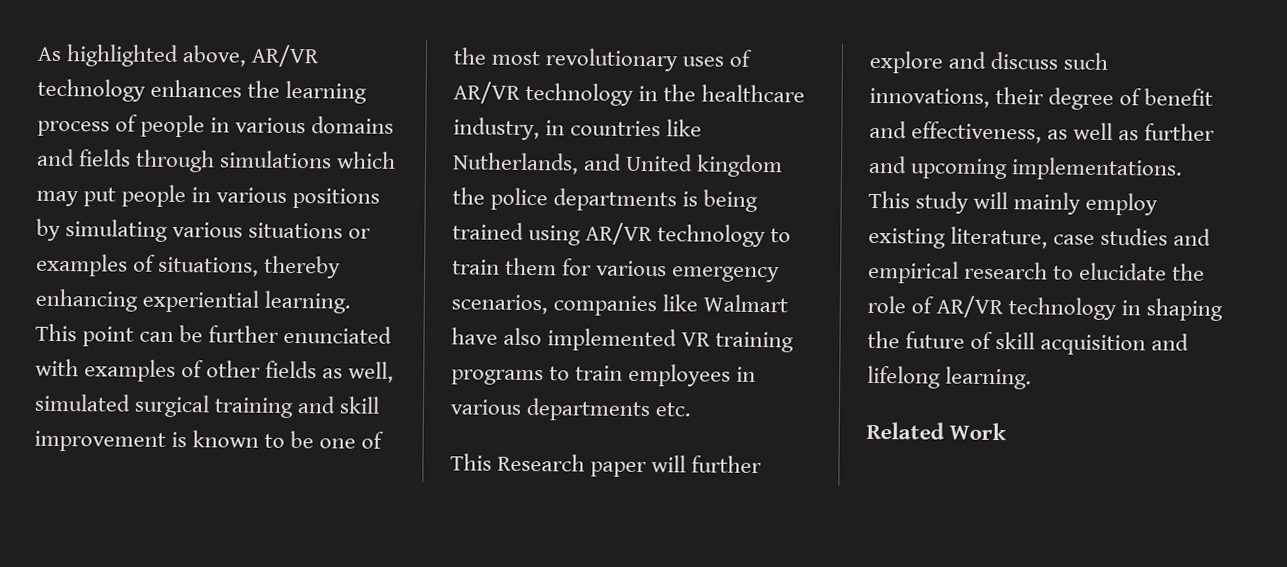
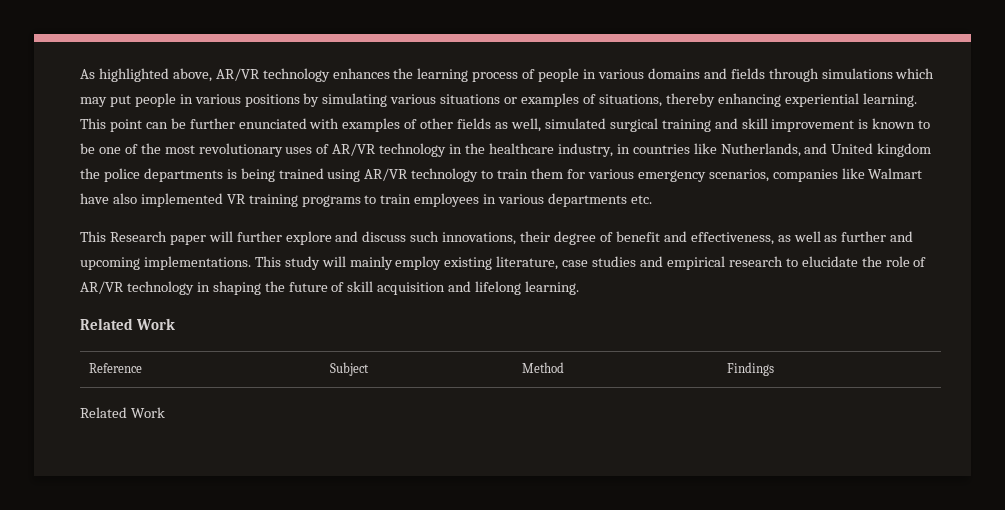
+ Reference | Subject | Method | Findings
+ Related Work

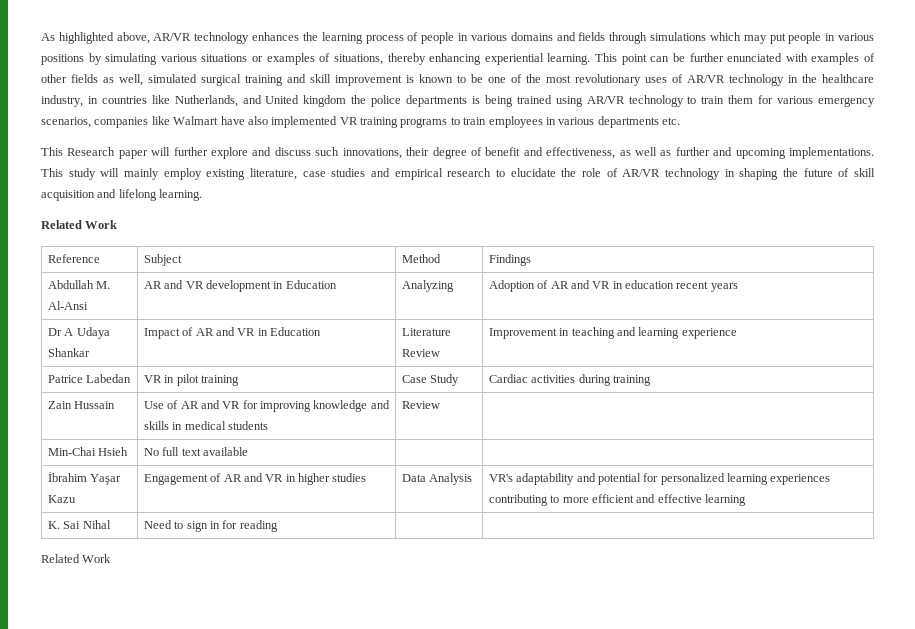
+ Abdullah M. Al-Ansi | AR and VR development in Education | Analyzing | Adoption of AR and VR in education recent years
+ Dr A Udaya Shankar | Impact of AR and VR in Education | Literature Review | Improvement in teaching and learning experience
+ Patrice Labedan | VR in pilot training | Case Study | Cardiac activities during training
+ Zain Hussain | Use of AR and VR for improving knowledge and skills in medical students | Review |
+ Min-Chai Hsieh | No full text available | |
+ İbrahim Yaşar Kazu | Engagement of AR and VR in higher studies | Data Analysis | VR's adaptability and potential for personalized learning experiences contributing to more efficient and effective learning
+ K. Sai Nihal | Need to sign in for reading | |

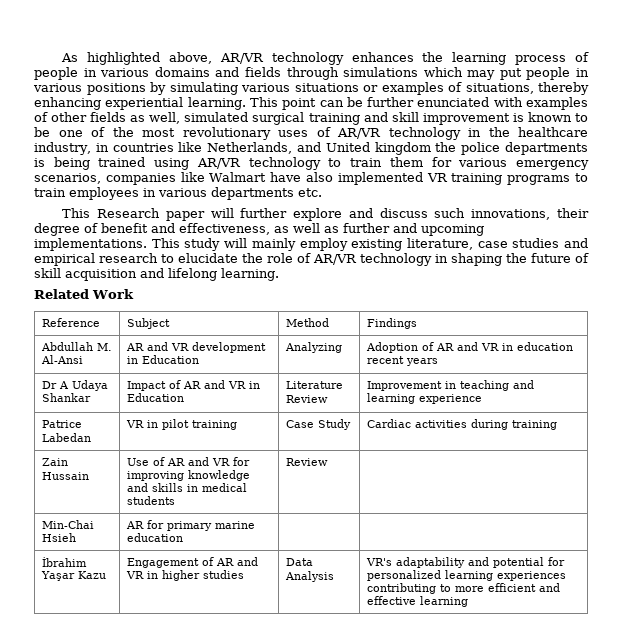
- This point can be further enunciated with examples of other fields as well, simulated surgical training and skill improvement is known to be one of the most revolutionary uses of AR/VR technology in the healthcare industry, in countries like Nutherlands, and United kingdom the police departments is being trained using AR/VR technology to train them for various emergency scenarios, companies like Walmart have also implemented VR training programs to train employees in various departments etc.
+ This point can be further enunciated with examples of other fields as well, simulated surgical training and skill improvement is known to be one of the most revolutionary uses of AR/VR technology in the healthcare industry, in countries like Netherlands, and United kingdom the police departments is being trained using AR/VR technology to train them for various emergency scenarios, companies like Walmart have also implemented VR training programs to train employees in various departments etc.
- Min-Chai Hsieh | No full text available | |
+ Min-Chai Hsieh | AR for primary marine education | |
- K. Sai Nihal | Need to sign in for reading | |
- Related Work

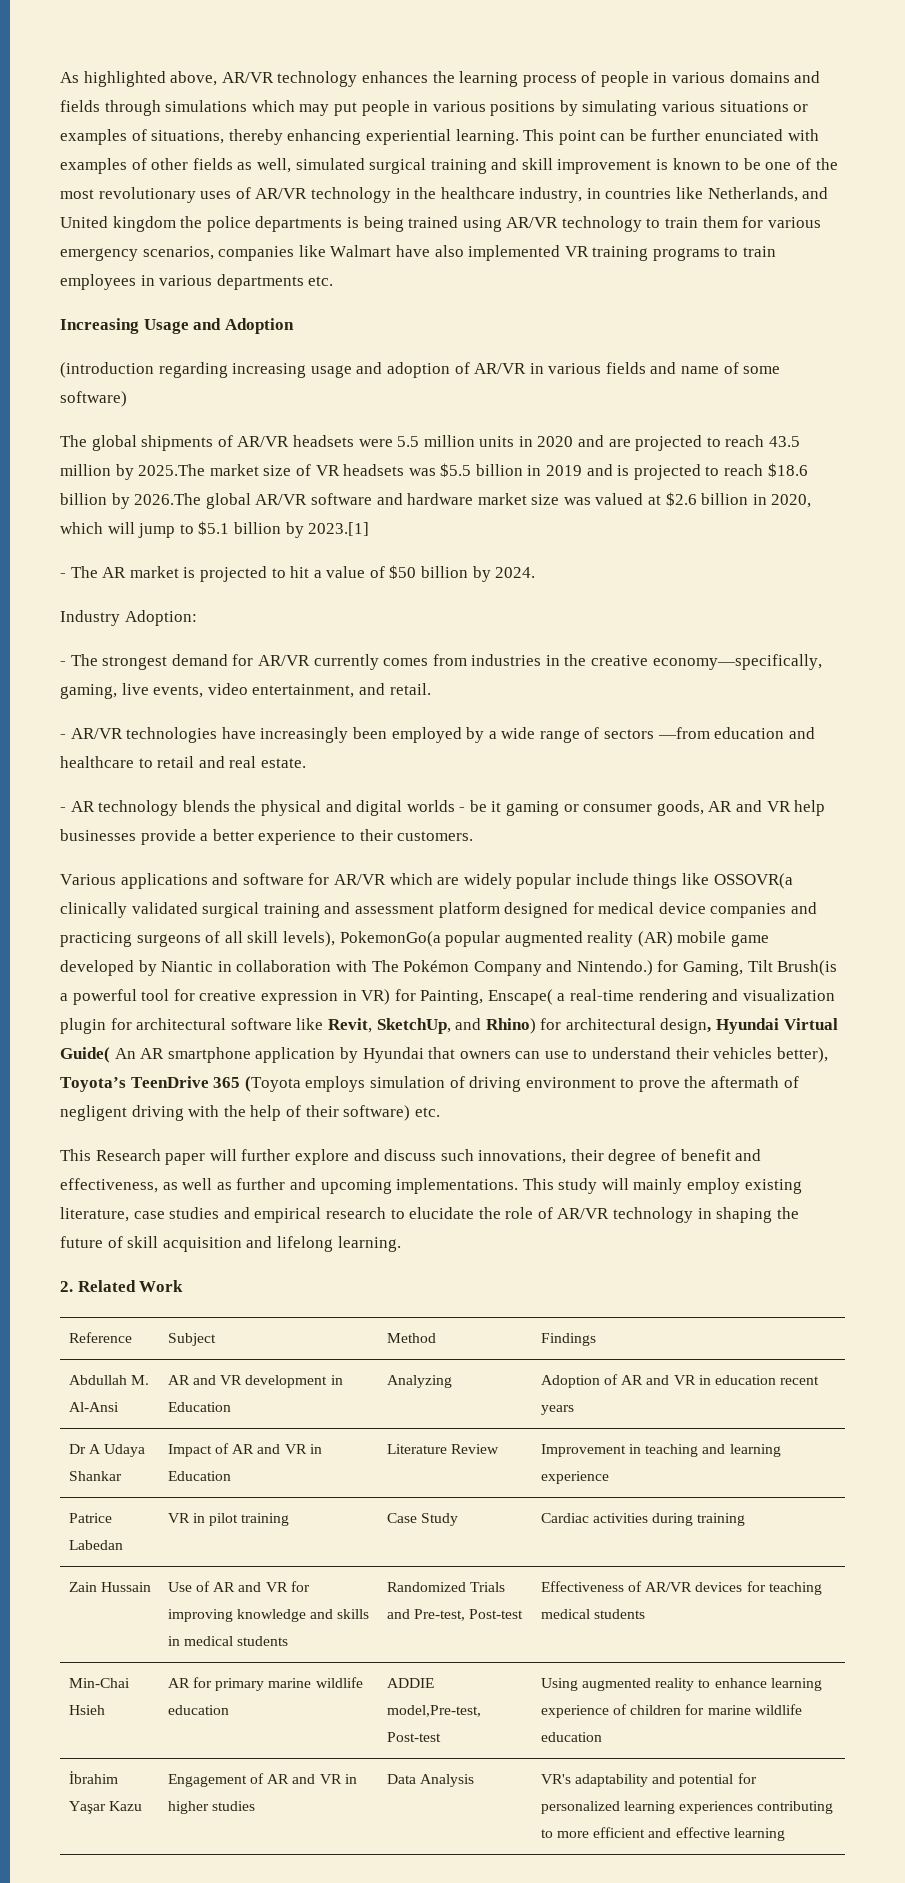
+ Increasing Usage and Adoption
+ (introduction regarding increasing usage and adoption of AR/VR in various fields and name of some software)
+ The global shipments of AR/VR headsets were 5.5 million units in 2020 and are projected to reach 43.5 million by 2025.The market size of VR headsets was $5.5 billion in 2019 and is projected to reach $18.6 billion by 2026.The global AR/VR software and hardware market size was valued at $2.6 billion in 2020, which will jump to $5.1 billion by 2023.[1]
+ - The AR market is projected to hit a value of $50 billion by 2024.
+ Industry Adoption:
+ - The strongest demand for AR/VR currently comes from industries in the creative economy—specifically, gaming, live events, video entertainment, and retail.
+ - AR/VR technologies have increasingly been employed by a wide range of sectors —from education and healthcare to retail and real estate.
+ - AR technology blends the physical and digital worlds - be it gaming or consumer goods, AR and VR help businesses provide a better experience to their customers.
+ Various applications and software for AR/VR which are widely popular include things like OSSOVR(a clinically validated surgical training and assessment platform designed for medical device companies and practicing surgeons of all skill levels), PokemonGo(a popular augmented reality (AR) mobile game developed by Niantic in collaboration with The Pokémon Company and Nintendo.) for Gaming, Tilt Brush(is a powerful tool for creative expression in VR) for Painting, Enscape( a real-time rendering and visualization plugin for architectural software like Revit, SketchUp, and Rhino) for architectural design, Hyundai Virtual Guide( An AR smartphone application by Hyundai that owners can use to understand their vehicles better), Toyota’s TeenDrive 365 (Toyota employs simulation of driving environment to prove the aftermath of negligent driving with the help of their software) etc.
- Related Work
+ 2. Related Work
- Zain Hussain | Use of AR and VR for improving knowledge and skills in medical students | Review |
+ Zain Hussain | Use of AR and VR for improving knowledge and skills in medical students | Randomized Trials and Pre-test, Post-test | Effectiveness of AR/VR devices for teaching medical students
- Min-Chai Hsieh | AR for primary marine education | |
+ Min-Chai Hsieh | AR for primary marine wildlife education | ADDIE model,Pre-test, Post-test | Using augmented reality to enhance learning experience of children for marine wildlife education

